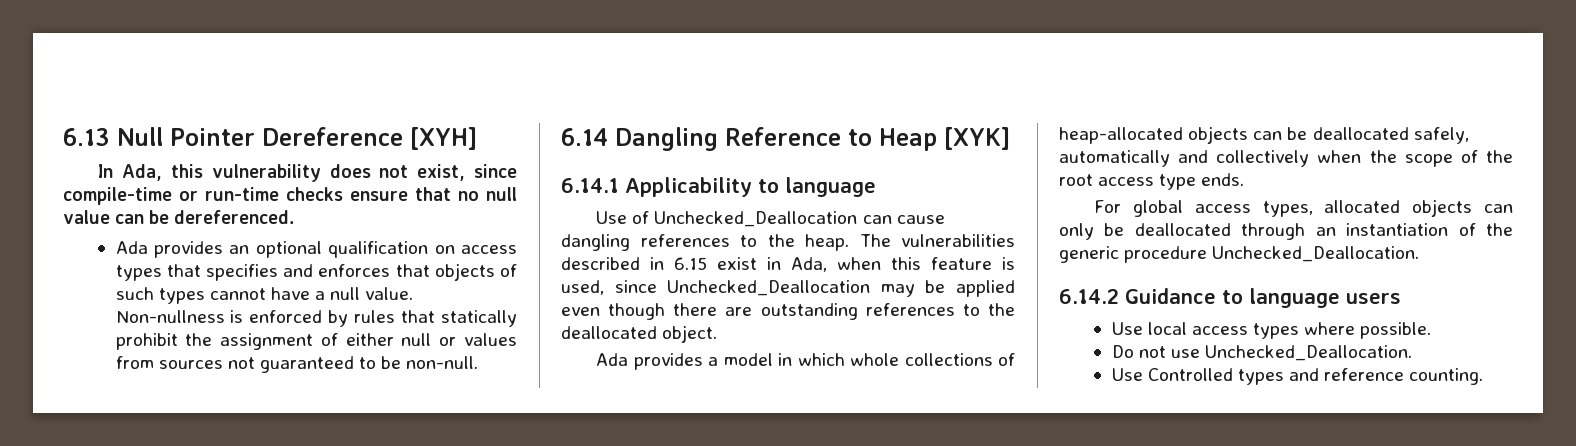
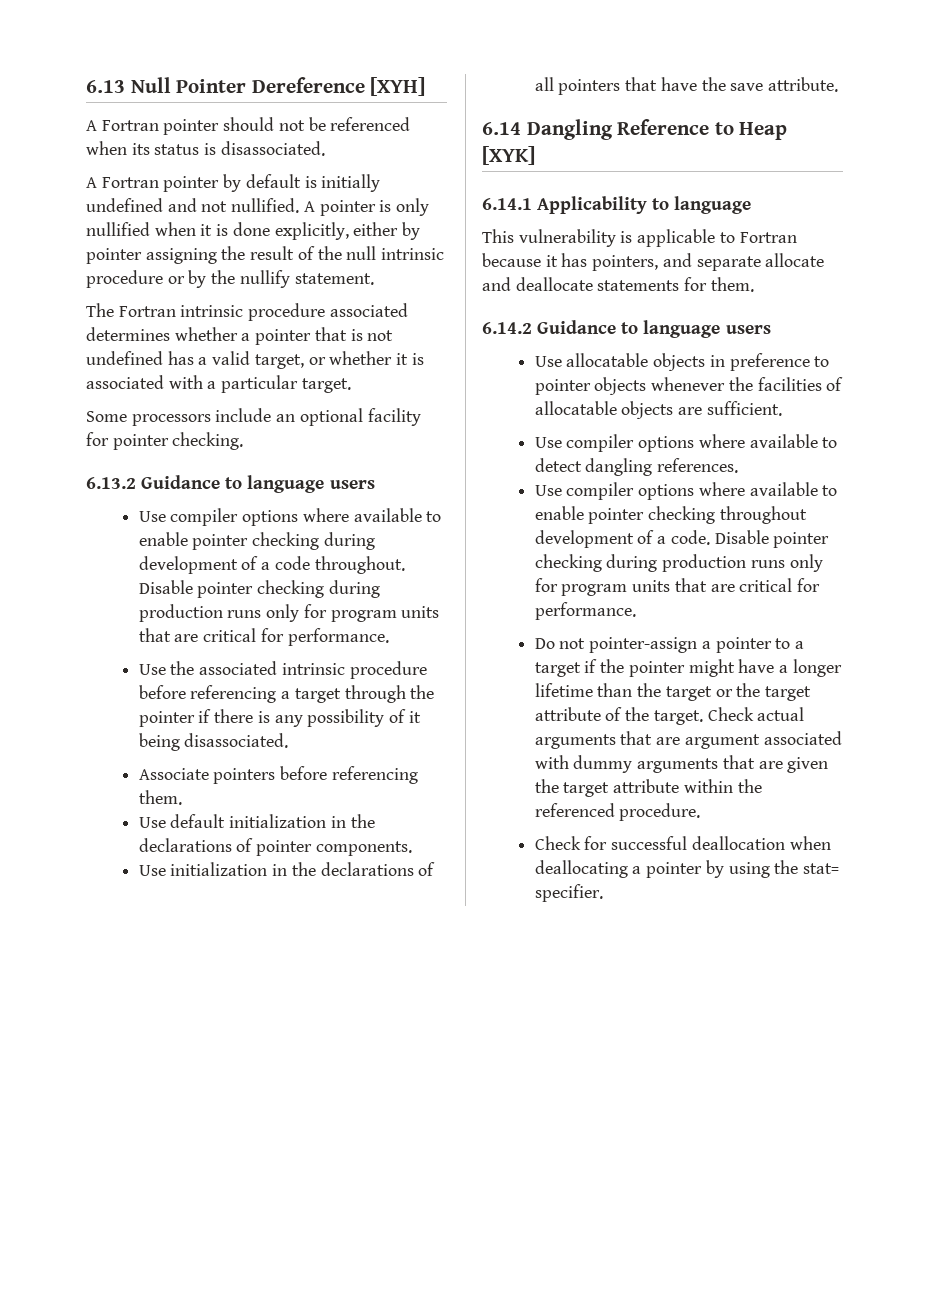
- In Ada, this vulnerability does not exist, since compile-time or run-time checks ensure that no null value can be dereferenced.
- Ada provides an optional qualification on access types that specifies and enforces that objects of such types cannot have a null value. Non-nullness is enforced by rules that statically prohibit the assignment of either null or values from sources not guaranteed to be non-null.
+ A Fortran pointer should not be referenced when its status is disassociated.
+ A Fortran pointer by default is initially undefined and not nullified. A pointer is only nullified when it is done explicitly, either by pointer assigning the result of the null intrinsic procedure or by the nullify statement.
+ The Fortran intrinsic procedure associated determines whether a pointer that is not undefined has a valid target, or whether it is associated with a particular target.
+ Some processors include an optional facility for pointer checking.
+ 6.13.2 Guidance to language users
+ Use compiler options where available to enable pointer checking during development of a code throughout. Disable pointer checking during production runs only for program units that are critical for performance.
+ Use the associated intrinsic procedure before referencing a target through the pointer if there is any possibility of it being disassociated.
+ Associate pointers before referencing them.
+ Use default initialization in the declarations of pointer components.
+ Use initialization in the declarations of all pointers that have the save attribute.
- Use of Unchecked_Deallocation can cause dangling references to the heap. The vulnerabilities described in 6.15 exist in Ada, when this feature is used, since Unchecked_Deallocation may be applied even though there are outstanding references to the deallocated object.
- Ada provides a model in which whole collections of heap-allocated objects can be deallocated safely, automatically and collectively when the scope of the root access type ends.
- For global access types, allocated objects can only be deallocated through an instantiation of the generic procedure Unchecked_Deallocation.
+ This vulnerability is applicable to Fortran because it has pointers, and separate allocate and deallocate statements for them.
- Use local access types where possible.
- Do not use Unchecked_Deallocation.
- Use Controlled types and reference counting.
+ Use allocatable objects in preference to pointer objects whenever the facilities of allocatable objects are sufficient.
+ Use compiler options where available to detect dangling references.
+ Use compiler options where available to enable pointer checking throughout development of a code. Disable pointer checking during production runs only for program units that are critical for performance.
+ Do not pointer-assign a pointer to a target if the pointer might have a longer lifetime than the target or the target attribute of the target. Check actual arguments that are argument associated with dummy arguments that are given the target attribute within the referenced procedure.
+ Check for successful deallocation when deallocating a pointer by using the stat= specifier.

